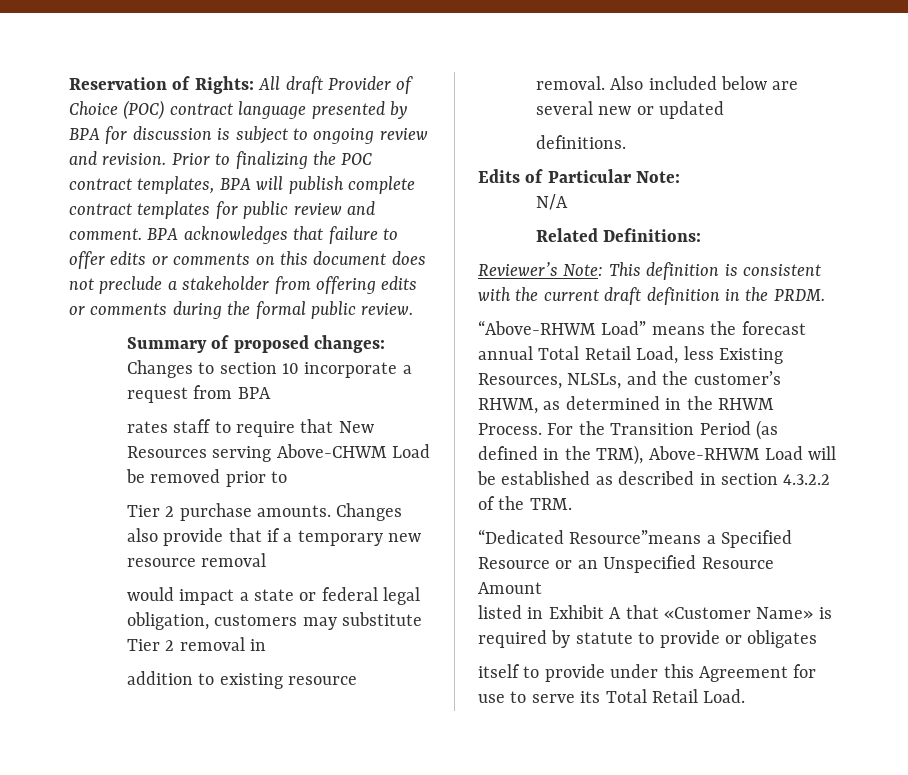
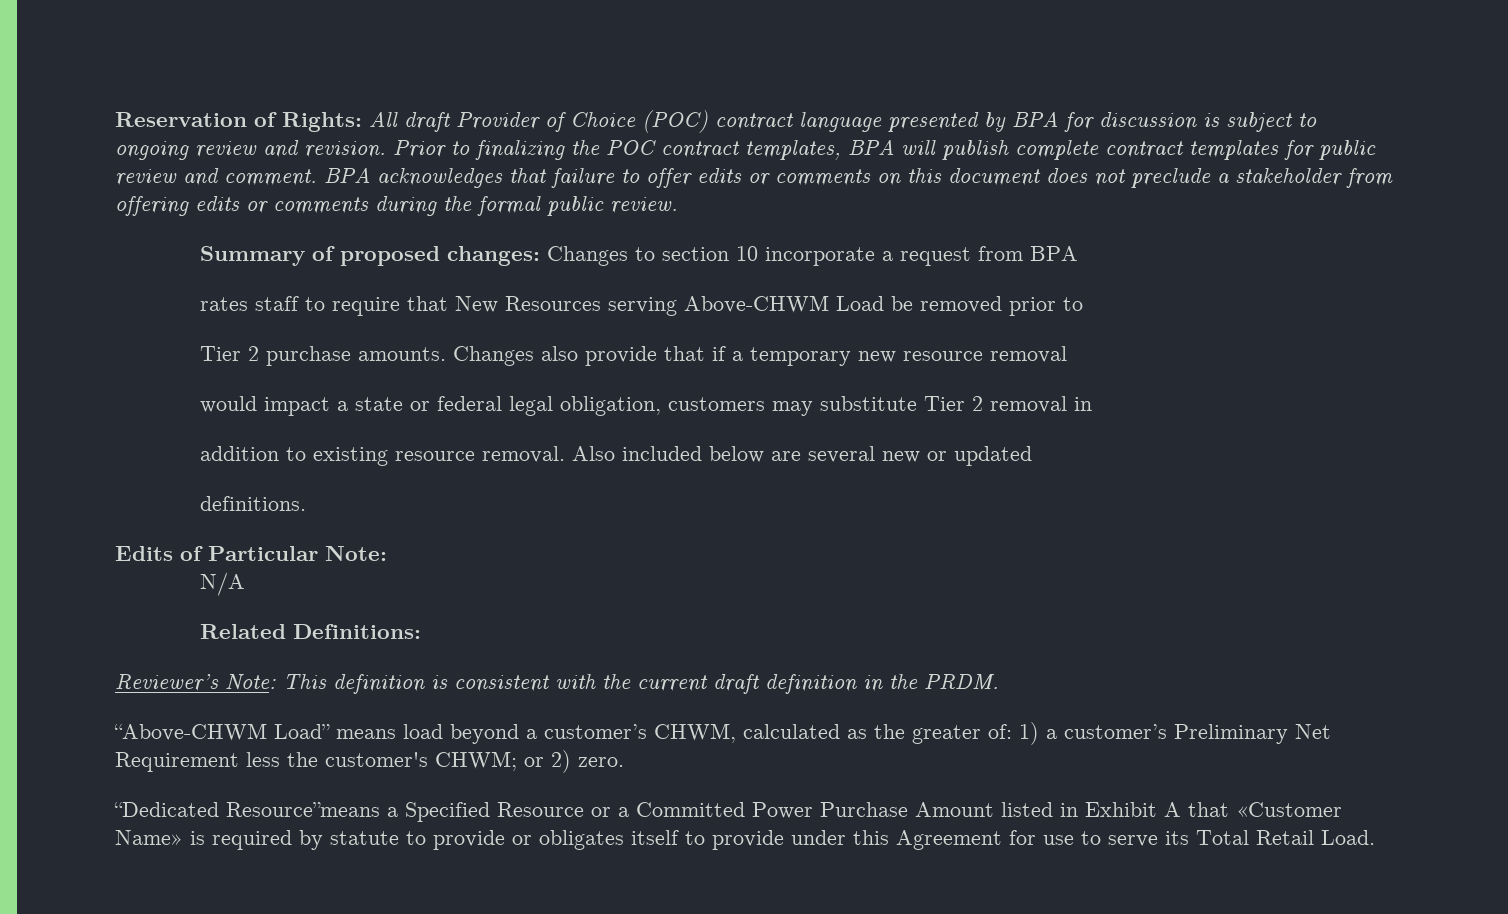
- “Above-RHWM Load” means the forecast annual Total Retail Load, less Existing Resources, NLSLs, and the customer’s RHWM, as determined in the RHWM Process. For the Transition Period (as defined in the TRM), Above-RHWM Load will be established as described in section 4.3.2.2 of the TRM.
+ “Above-CHWM Load” means load beyond a customer’s CHWM, calculated as the greater of: 1) a customer’s Preliminary Net Requirement less the customer's CHWM; or 2) zero.
- “Dedicated Resource”means a Specified Resource or an Unspecified Resource Amount
- listed in Exhibit A that «Customer Name» is required by statute to provide or obligates
- itself to provide under this Agreement for use to serve its Total Retail Load.
+ “Dedicated Resource”means a Specified Resource or a Committed Power Purchase Amount listed in Exhibit A that «Customer Name» is required by statute to provide or obligates itself to provide under this Agreement for use to serve its Total Retail Load.

